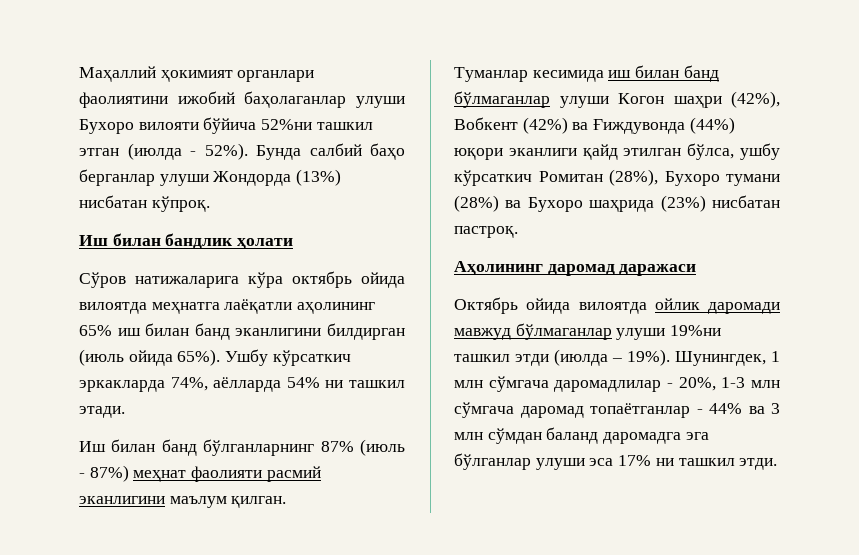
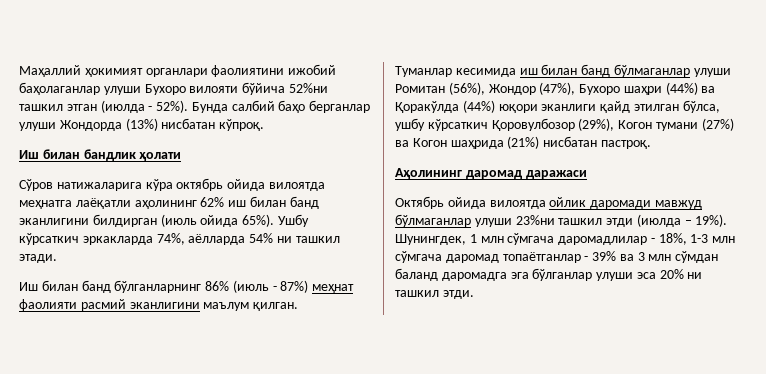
- Сўров натижаларига кўра октябрь ойида вилоятда меҳнатга лаёқатли аҳолининг 65% иш билан банд эканлигини билдирган (июль ойида 65%).
+ Сўров натижаларига кўра октябрь ойида вилоятда меҳнатга лаёқатли аҳолининг 62% иш билан банд эканлигини билдирган (июль ойида 65%).
- Иш билан банд бўлганларнинг 87% (июль - 87%) меҳнат фаолияти расмий эканлигини маълум қилган.
+ Иш билан банд бўлганларнинг 86% (июль - 87%) меҳнат фаолияти расмий эканлигини маълум қилган.
- Туманлар кесимида иш билан банд бўлмаганлар улуши Когон шаҳри (42%), Вобкент (42%) ва Ғиждувонда (44%) юқори эканлиги қайд этилган бўлса, ушбу кўрсаткич Ромитан (28%), Бухоро тумани (28%) ва Бухоро шаҳрида (23%) нисбатан пастроқ.
+ Туманлар кесимида иш билан банд бўлмаганлар улуши Ромитан (56%), Жондор (47%), Бухоро шаҳри (44%) ва Қоракўлда (44%) юқори эканлиги қайд этилган бўлса, ушбу кўрсаткич Қоровулбозор (29%), Когон тумани (27%) ва Когон шаҳрида (21%) нисбатан пастроқ.
- Октябрь ойида вилоятда ойлик даромади мавжуд бўлмаганлар улуши 19%ни ташкил этди (июлда – 19%).
+ Октябрь ойида вилоятда ойлик даромади мавжуд бўлмаганлар улуши 23%ни ташкил этди (июлда – 19%).
- Шунингдек, 1 млн сўмгача даромадлилар - 20%, 1-3 млн сўмгача даромад топаётганлар - 44% ва 3 млн сўмдан баланд даромадга эга бўлганлар улуши эса 17% ни ташкил этди.
+ Шунингдек, 1 млн сўмгача даромадлилар - 18%, 1-3 млн сўмгача даромад топаётганлар - 39% ва 3 млн сўмдан баланд даромадга эга бўлганлар улуши эса 20% ни ташкил этди.

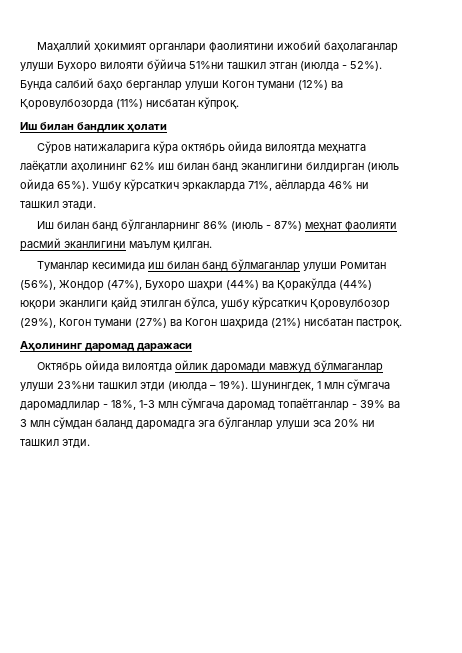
- Маҳаллий ҳокимият органлари фаолиятини ижобий баҳолаганлар улуши Бухоро вилояти бўйича 52%ни ташкил этган (июлда - 52%).
+ Маҳаллий ҳокимият органлари фаолиятини ижобий баҳолаганлар улуши Бухоро вилояти бўйича 51%ни ташкил этган (июлда - 52%).
- Бунда салбий баҳо берганлар улуши Жондорда (13%) нисбатан кўпроқ.
+ Бунда салбий баҳо берганлар улуши Когон тумани (12%) ва Қоровулбозорда (11%) нисбатан кўпроқ.
- Ушбу кўрсаткич эркакларда 74%, аёлларда 54% ни ташкил этади.
+ Ушбу кўрсаткич эркакларда 71%, аёлларда 46% ни ташкил этади.

